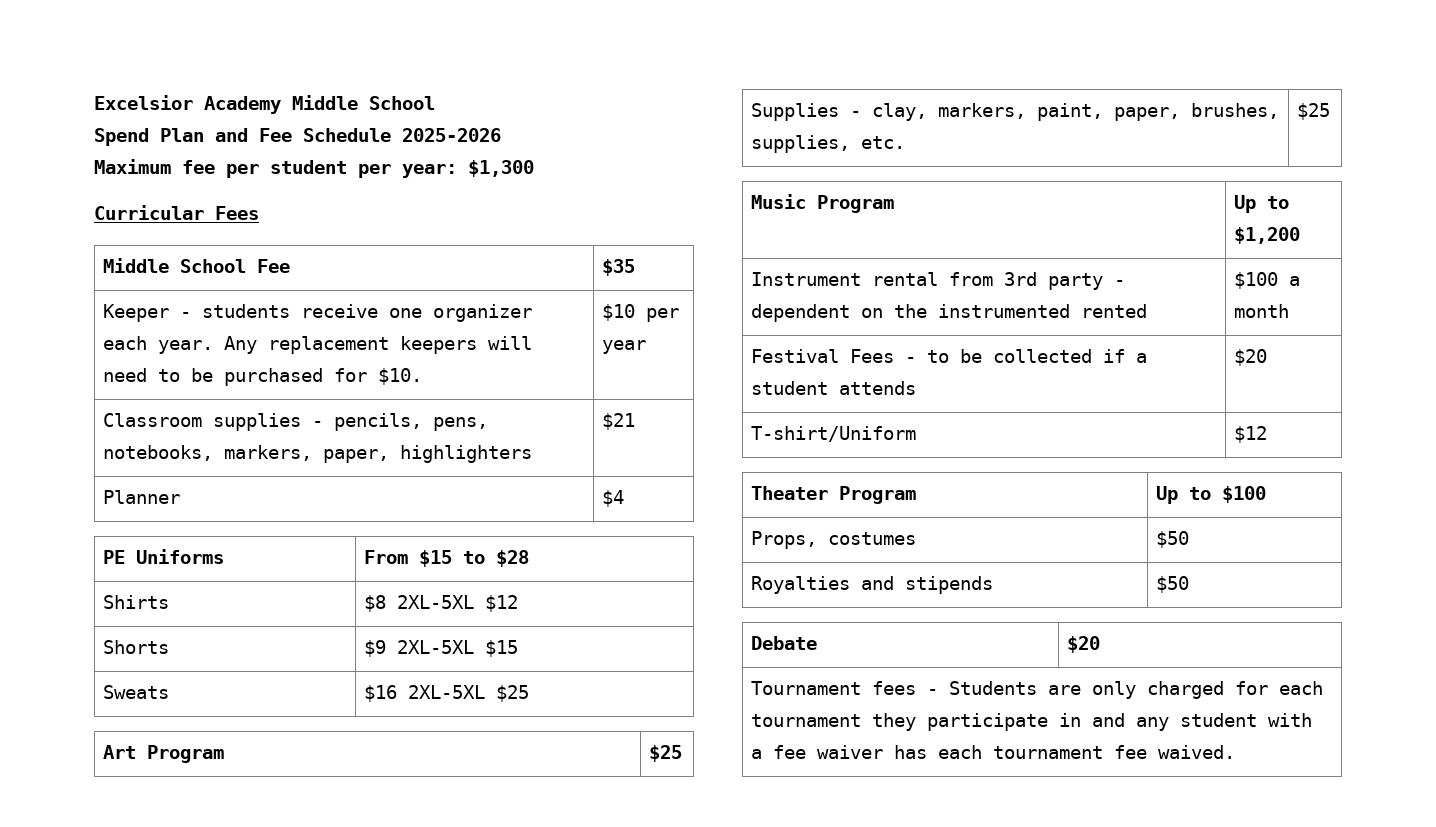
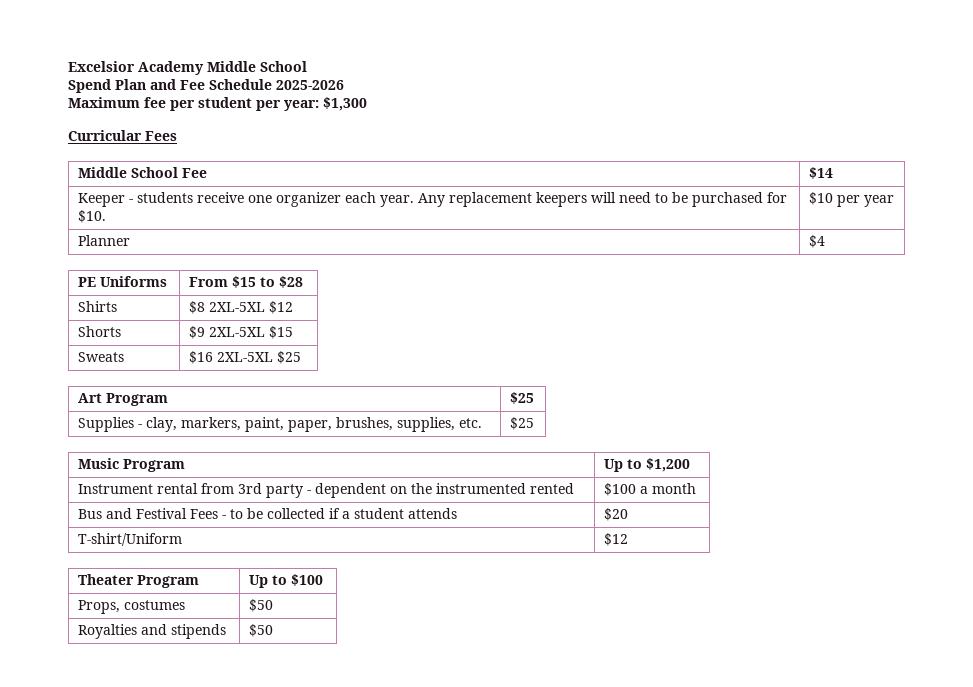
- Middle School Fee | $35
+ Middle School Fee | $14
- Classroom supplies - pencils, pens, notebooks, markers, paper, highlighters | $21
- Festival Fees - to be collected if a student attends | $20
+ Bus and Festival Fees - to be collected if a student attends | $20
- Debate | $20
- Tournament fees - Students are only charged for each tournament they participate in and any student with a fee waiver has each tournament fee waived.

